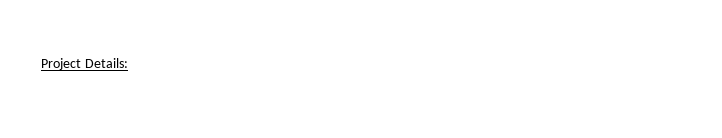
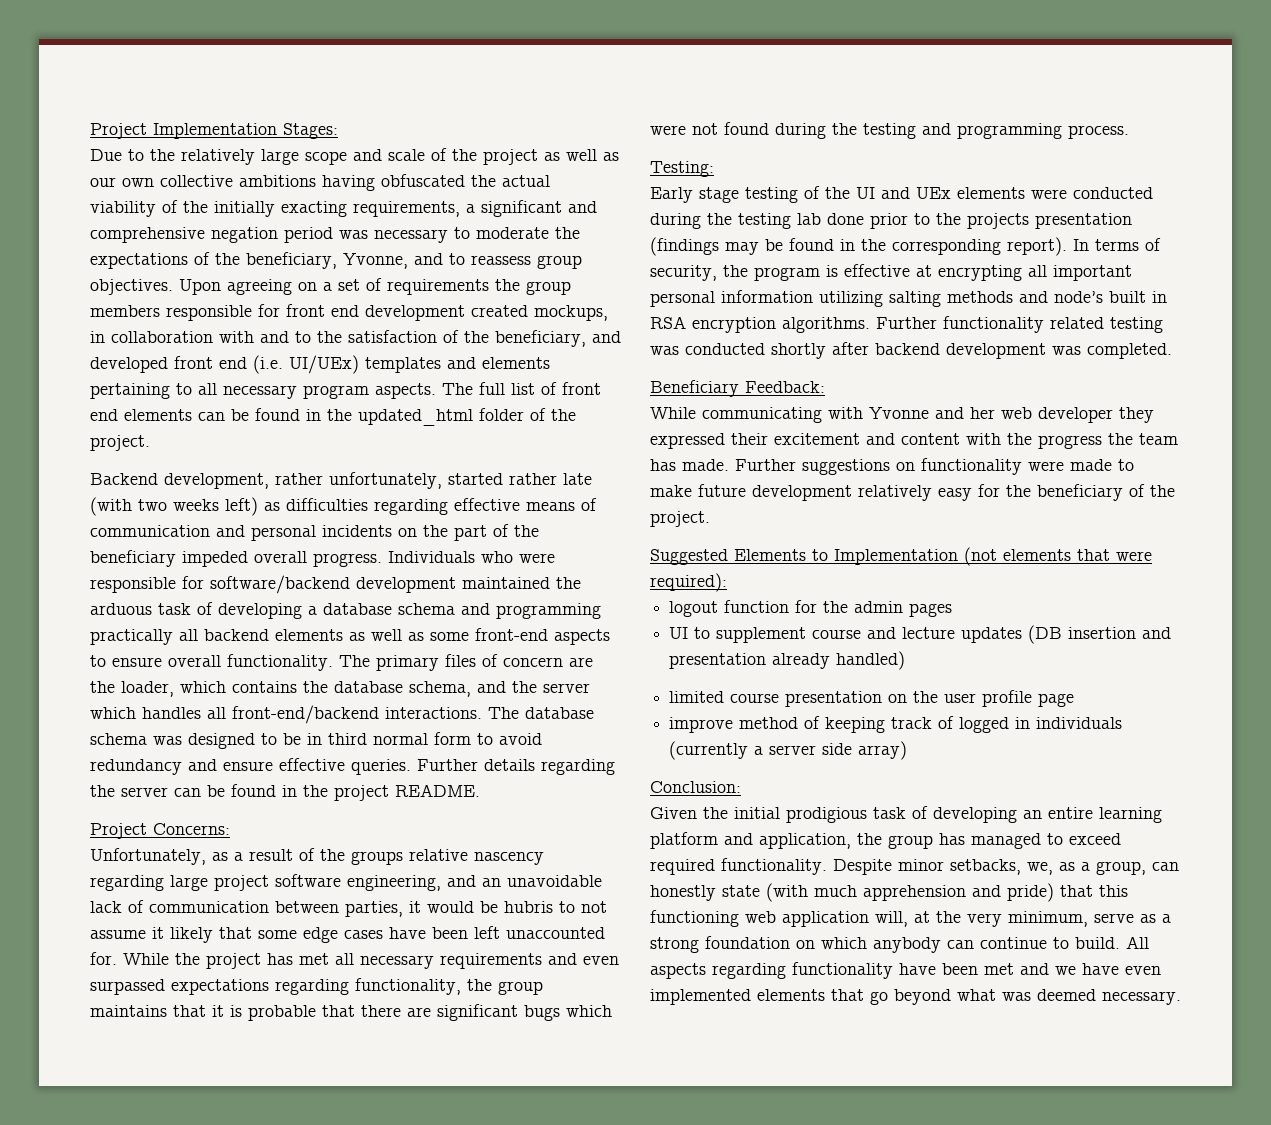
- Project Details:
+ Project Implementation Stages:
+ Due to the relatively large scope and scale of the project as well as our own collective ambitions having obfuscated the actual viability of the initially exacting requirements, a significant and comprehensive negation period was necessary to moderate the expectations of the beneficiary, Yvonne, and to reassess group objectives. Upon agreeing on a set of requirements the group members responsible for front end development created mockups, in collaboration with and to the satisfaction of the beneficiary, and developed front end (i.e. UI/UEx) templates and elements pertaining to all necessary program aspects. The full list of front end elements can be found in the updated_html folder of the project.
+ Backend development, rather unfortunately, started rather late (with two weeks left) as difficulties regarding effective means of communication and personal incidents on the part of the beneficiary impeded overall progress. Individuals who were responsible for software/backend development maintained the arduous task of developing a database schema and programming practically all backend elements as well as some front-end aspects to ensure overall functionality. The primary files of concern are the loader, which contains the database schema, and the server which handles all front-end/backend interactions. The database schema was designed to be in third normal form to avoid redundancy and ensure effective queries. Further details regarding the server can be found in the project README.
+ Project Concerns:
+ Unfortunately, as a result of the groups relative nascency regarding large project software engineering, and an unavoidable lack of communication between parties, it would be hubris to not assume it likely that some edge cases have been left unaccounted for. While the project has met all necessary requirements and even surpassed expectations regarding functionality, the group maintains that it is probable that there are significant bugs which were not found during the testing and programming process.
+ Testing:
+ Early stage testing of the UI and UEx elements were conducted during the testing lab done prior to the projects presentation (findings may be found in the corresponding report). In terms of security, the program is effective at encrypting all important personal information utilizing salting methods and node’s built in RSA encryption algorithms. Further functionality related testing was conducted shortly after backend development was completed.
+ Beneficiary Feedback:
+ While communicating with Yvonne and her web developer they expressed their excitement and content with the progress the team has made. Further suggestions on functionality were made to make future development relatively easy for the beneficiary of the project.
+ Suggested Elements to Implementation (not elements that were required):
+ logout function for the admin pages
+ UI to supplement course and lecture updates (DB insertion and presentation already handled)
+ limited course presentation on the user profile page
+ improve method of keeping track of logged in individuals (currently a server side array)
+ Conclusion:
+ Given the initial prodigious task of developing an entire learning platform and application, the group has managed to exceed required functionality. Despite minor setbacks, we, as a group, can honestly state (with much apprehension and pride) that this functioning web application will, at the very minimum, serve as a strong foundation on which anybody can continue to build. All aspects regarding functionality have been met and we have even implemented elements that go beyond what was deemed necessary.

